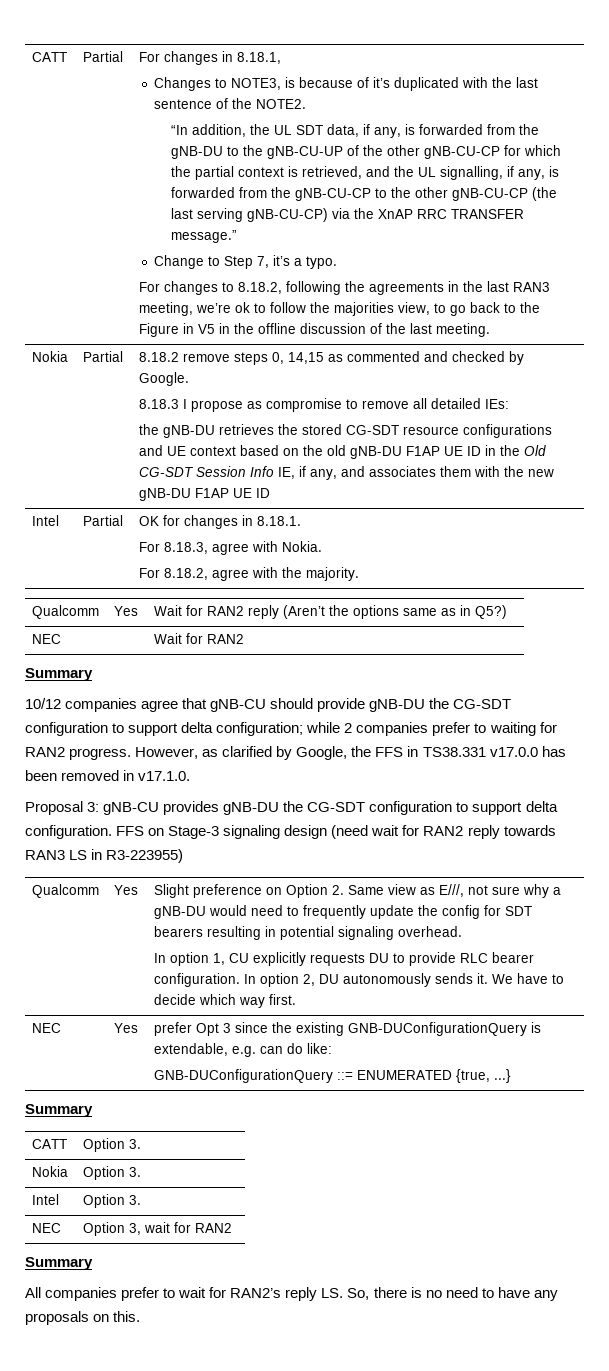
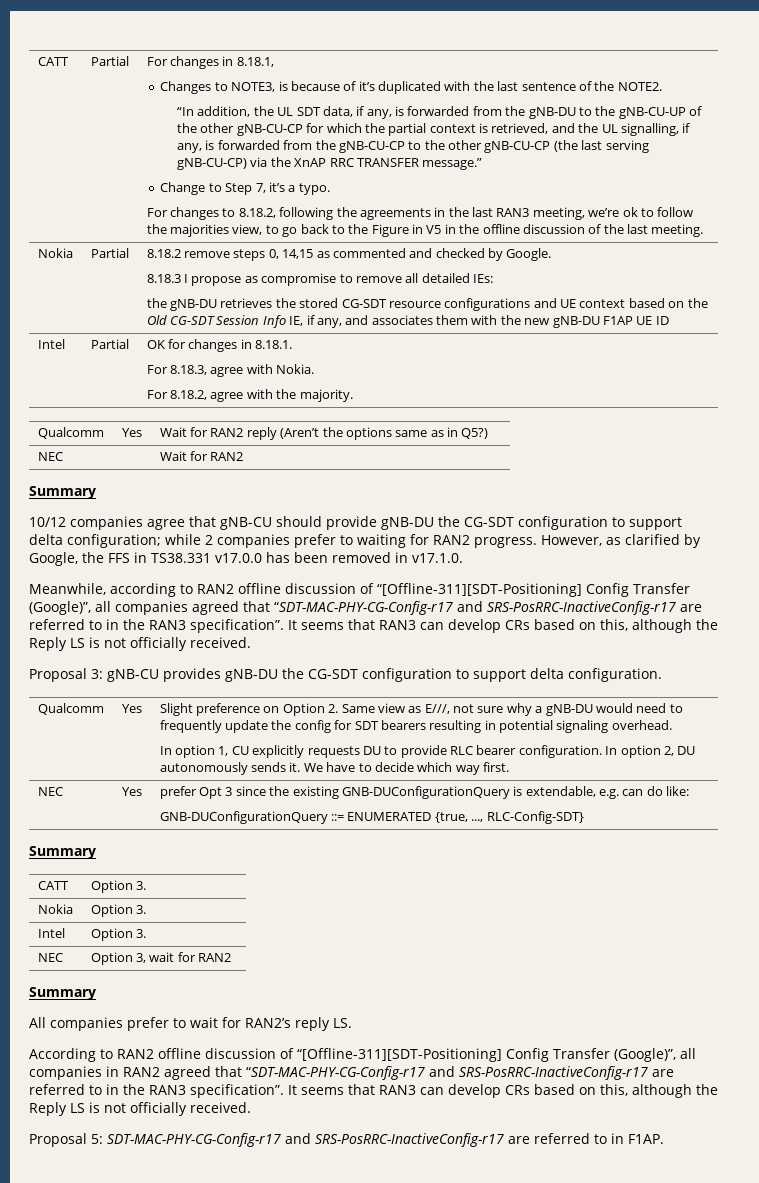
- the gNB-DU retrieves the stored CG-SDT resource configurations and UE context based on the old gNB-DU F1AP UE ID in the Old CG-SDT Session Info IE, if any, and associates them with the new gNB-DU F1AP UE ID
+ the gNB-DU retrieves the stored CG-SDT resource configurations and UE context based on the Old CG-SDT Session Info IE, if any, and associates them with the new gNB-DU F1AP UE ID
+ Meanwhile, according to RAN2 offline discussion of “[Offline-311][SDT-Positioning] Config Transfer (Google)”, all companies agreed that “SDT-MAC-PHY-CG-Config-r17 and SRS-PosRRC-InactiveConfig-r17 are referred to in the RAN3 specification”. It seems that RAN3 can develop CRs based on this, although the Reply LS is not officially received.
- FFS on Stage-3 signaling design (need wait for RAN2 reply towards RAN3 LS in R3-223955)
  NEC | Yes | prefer Opt 3 since the existing GNB-DUConfigurationQuery is extendable, e.g. can do like:
- GNB-DUConfigurationQuery ::= ENUMERATED {true, ...}
+ GNB-DUConfigurationQuery ::= ENUMERATED {true, ..., RLC-Config-SDT}
- All companies prefer to wait for RAN2’s reply LS. So, there is no need to have any proposals on this.
+ All companies prefer to wait for RAN2’s reply LS.
+ According to RAN2 offline discussion of “[Offline-311][SDT-Positioning] Config Transfer (Google)”, all companies in RAN2 agreed that “SDT-MAC-PHY-CG-Config-r17 and SRS-PosRRC-InactiveConfig-r17 are referred to in the RAN3 specification”. It seems that RAN3 can develop CRs based on this, although the Reply LS is not officially received.
+ Proposal 5: SDT-MAC-PHY-CG-Config-r17 and SRS-PosRRC-InactiveConfig-r17 are referred to in F1AP.

